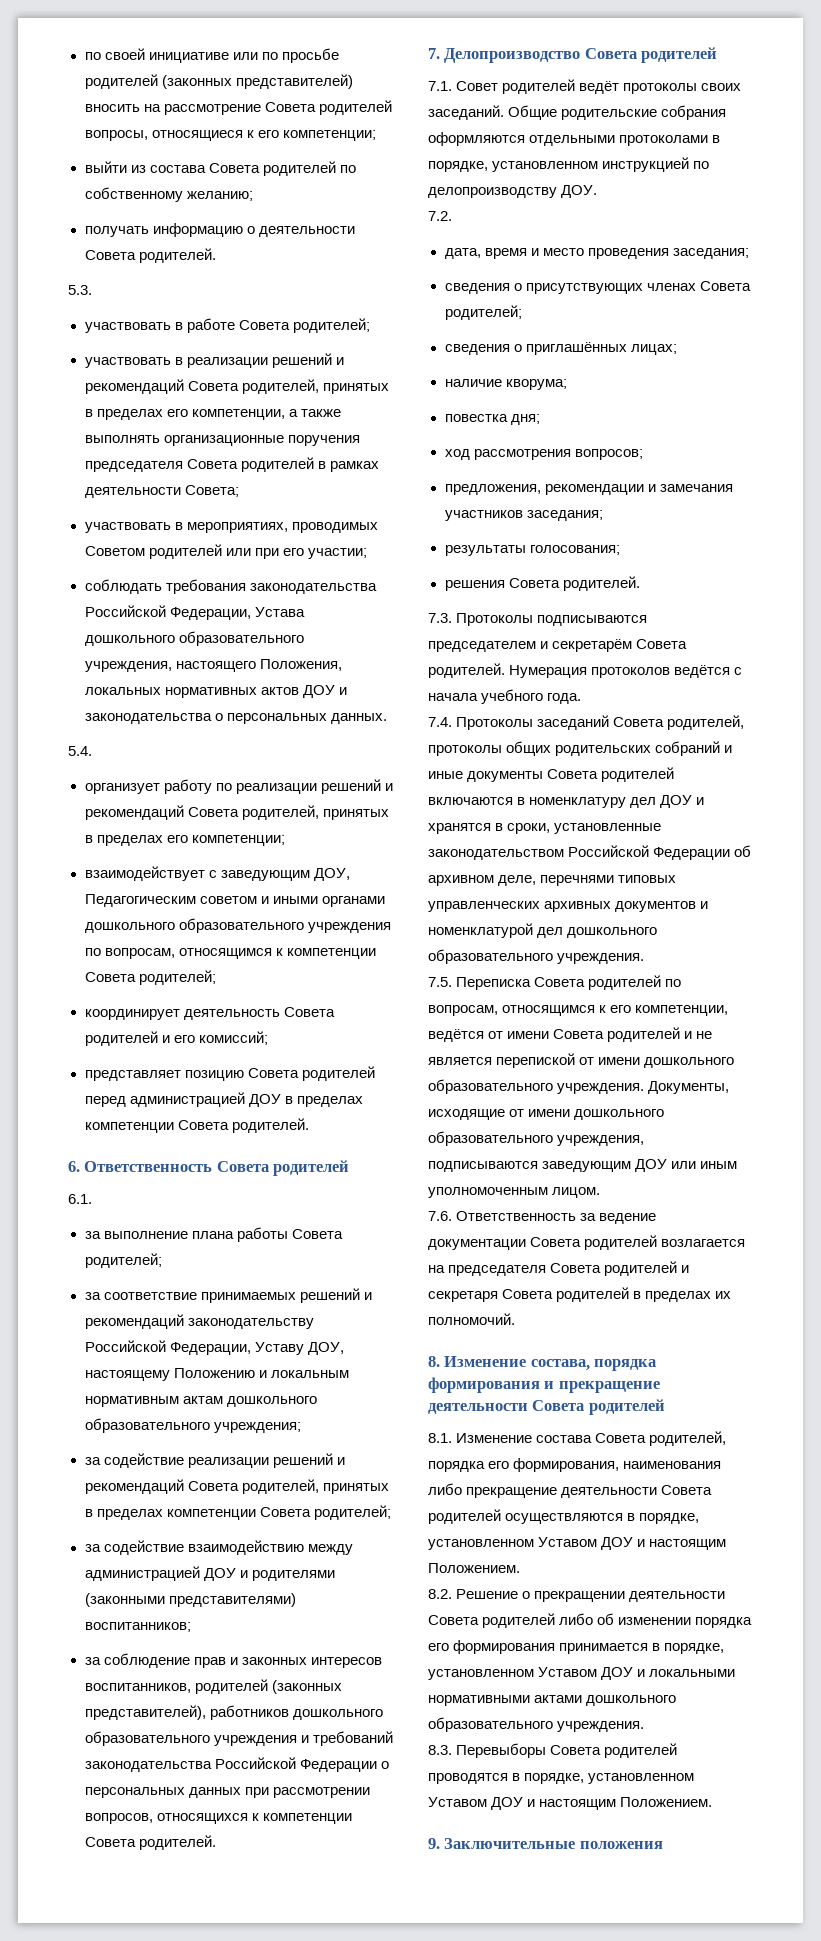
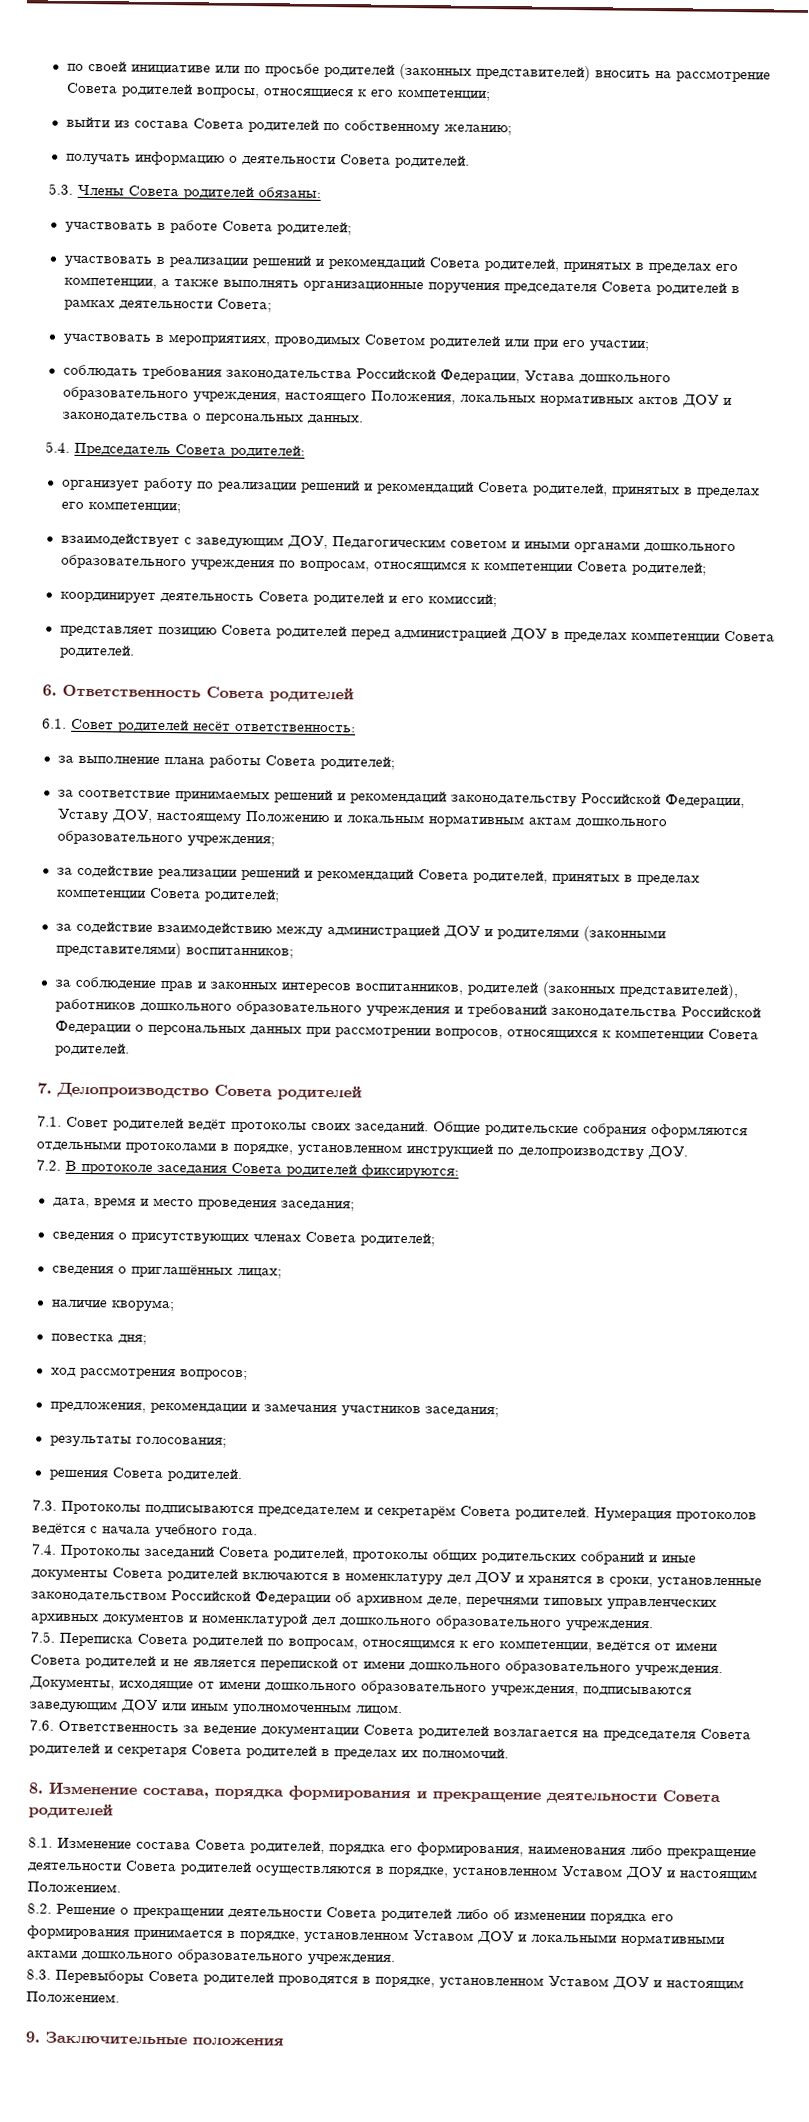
- 5.3.
+ 5.3. Члены Совета родителей обязаны:
- 5.4.
+ 5.4. Председатель Совета родителей:
- 6.1.
+ 6.1. Совет родителей несёт ответственность:
- 7.2.
+ 7.2. В протоколе заседания Совета родителей фиксируются:

